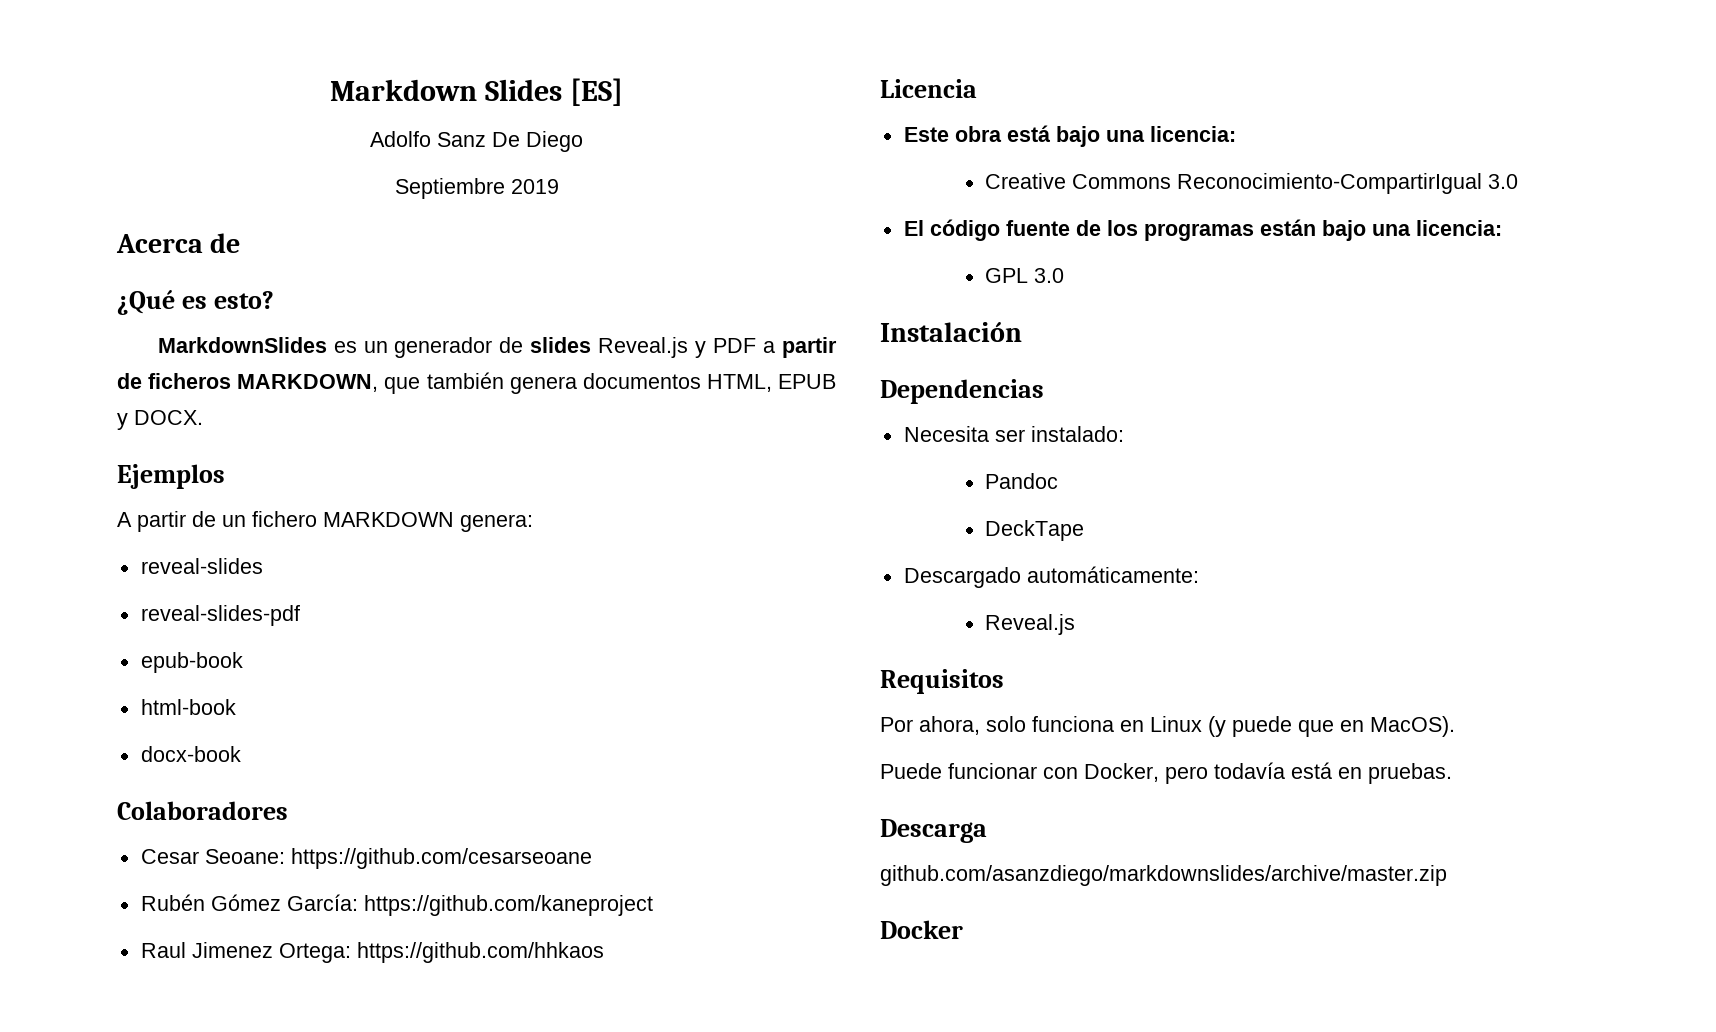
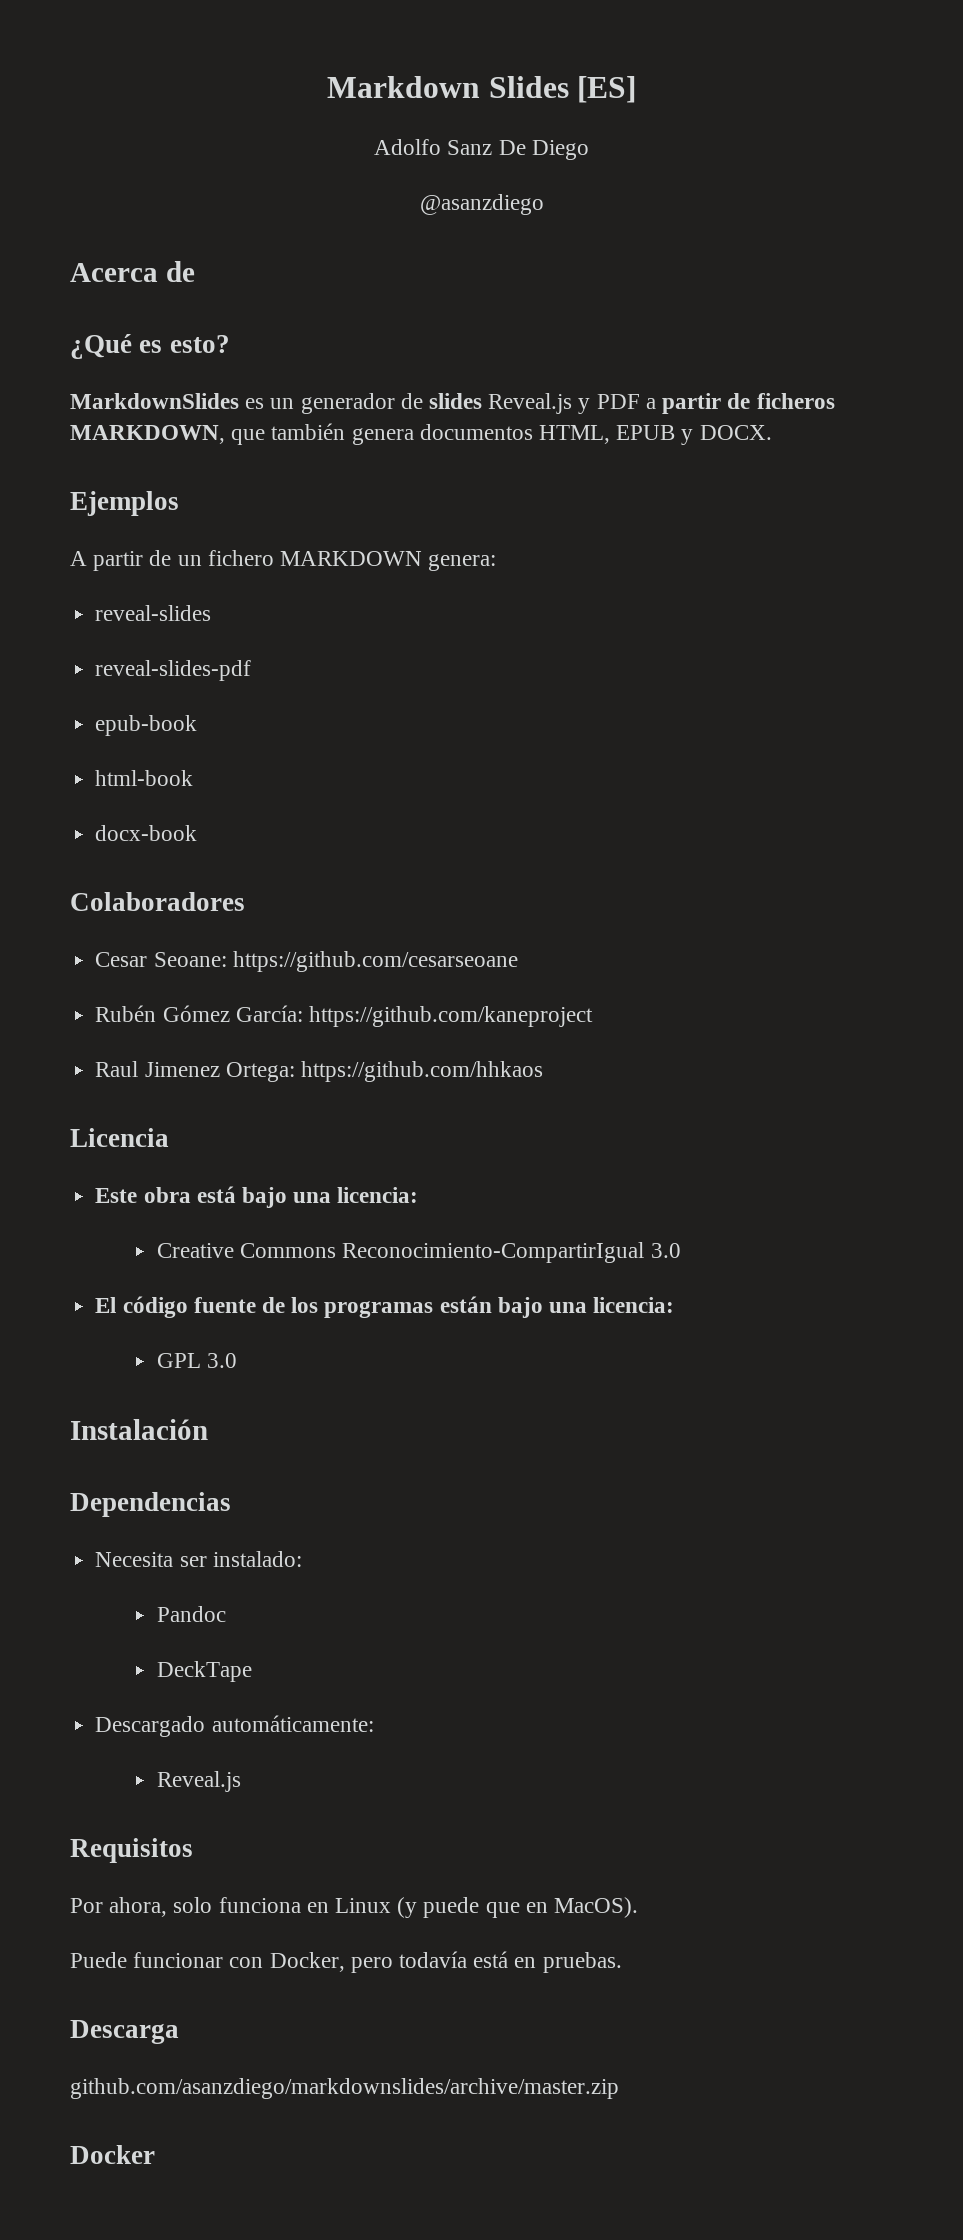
- Septiembre 2019
+ @asanzdiego

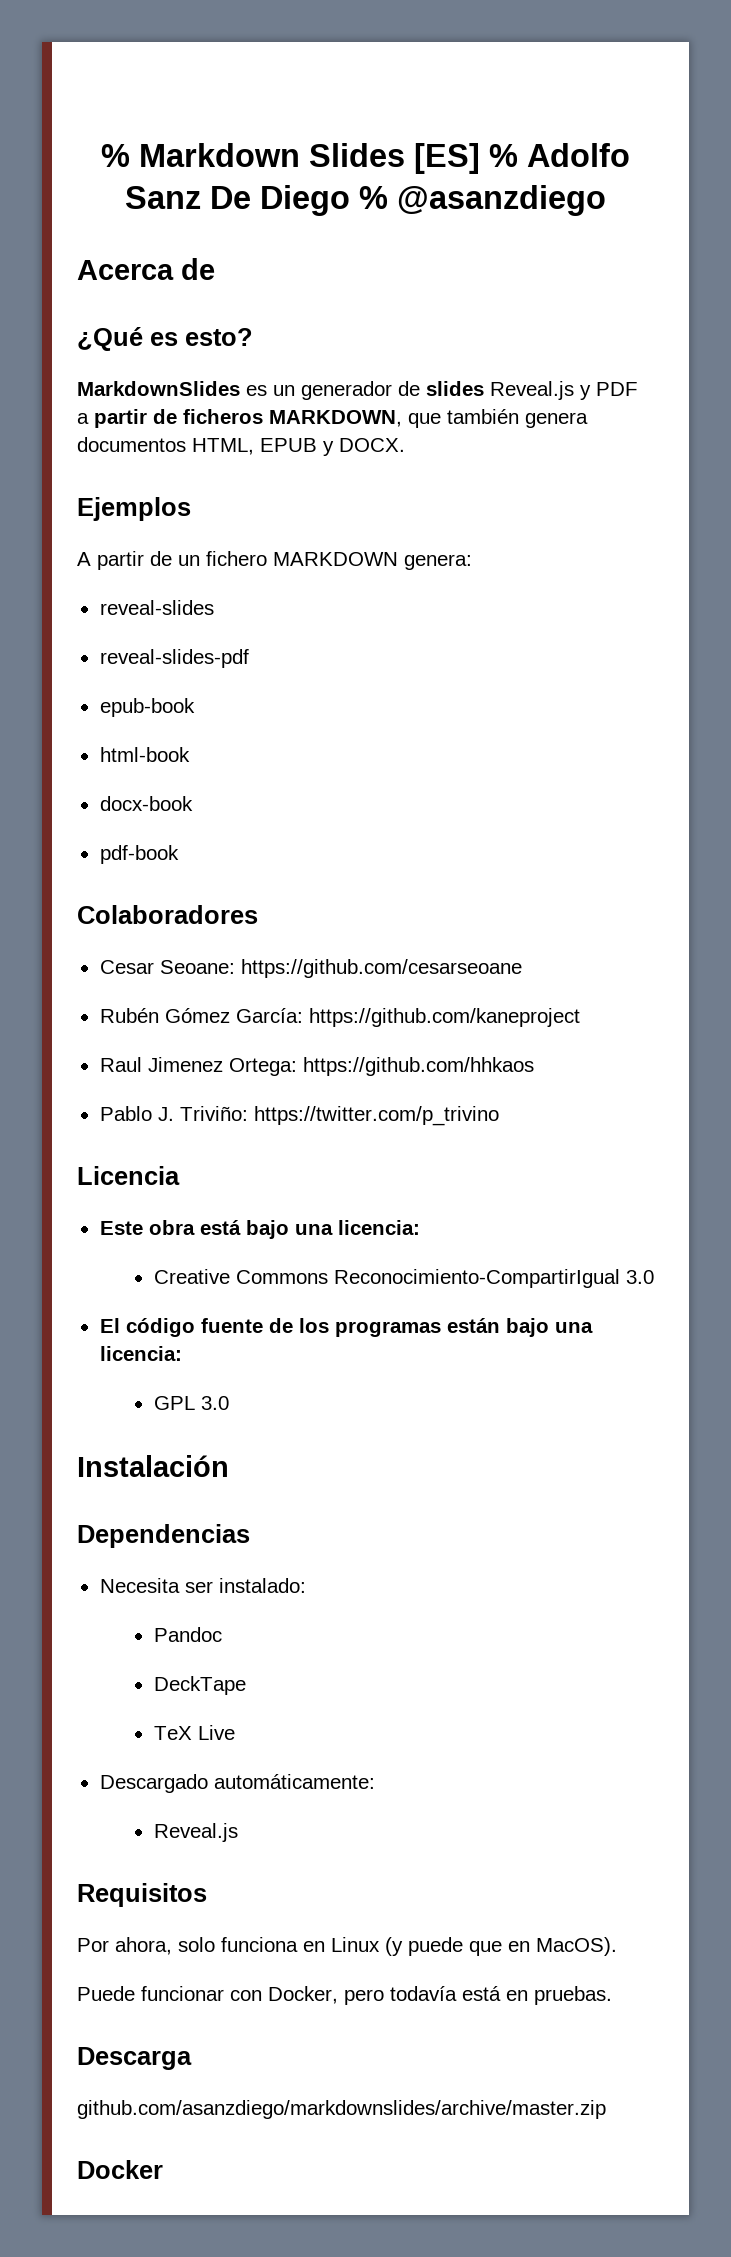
- Markdown Slides [ES]
- Adolfo Sanz De Diego
- @asanzdiego
+ % Markdown Slides [ES] % Adolfo Sanz De Diego % @asanzdiego
+ pdf-book
+ Pablo J. Triviño: https://twitter.com/p_trivino
+ TeX Live

